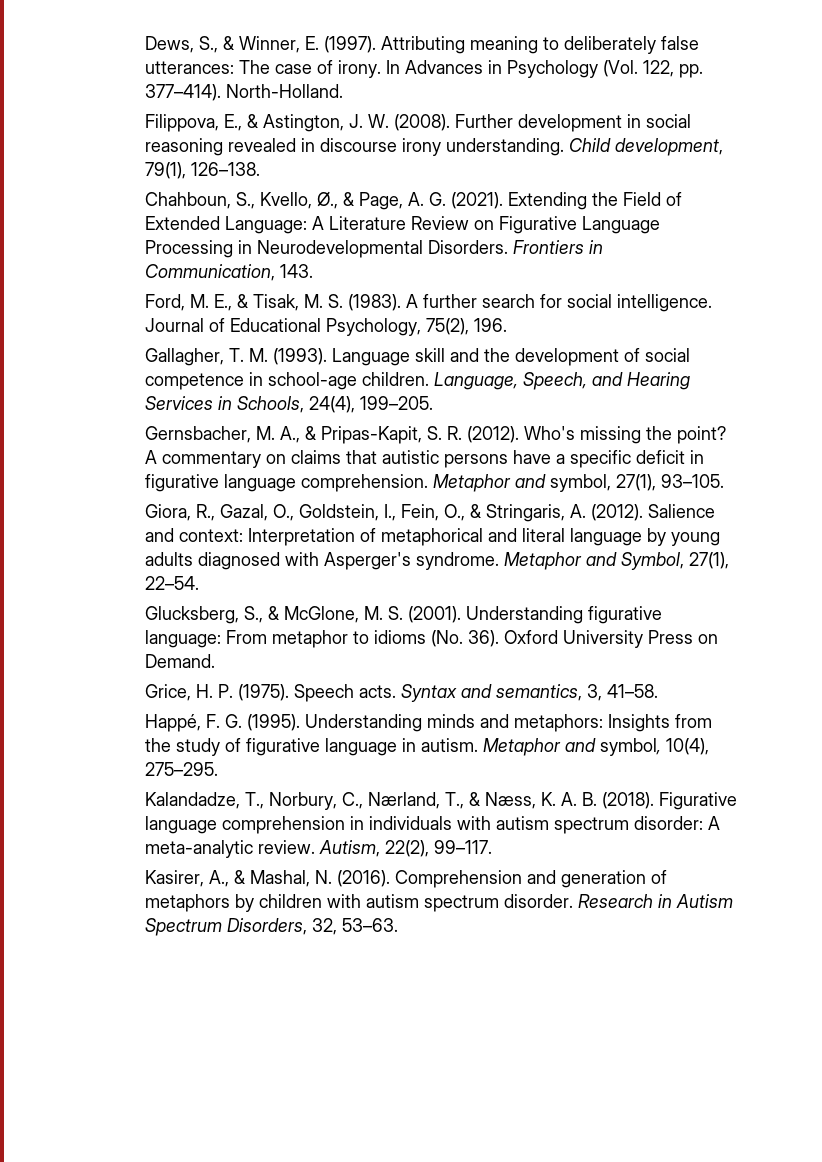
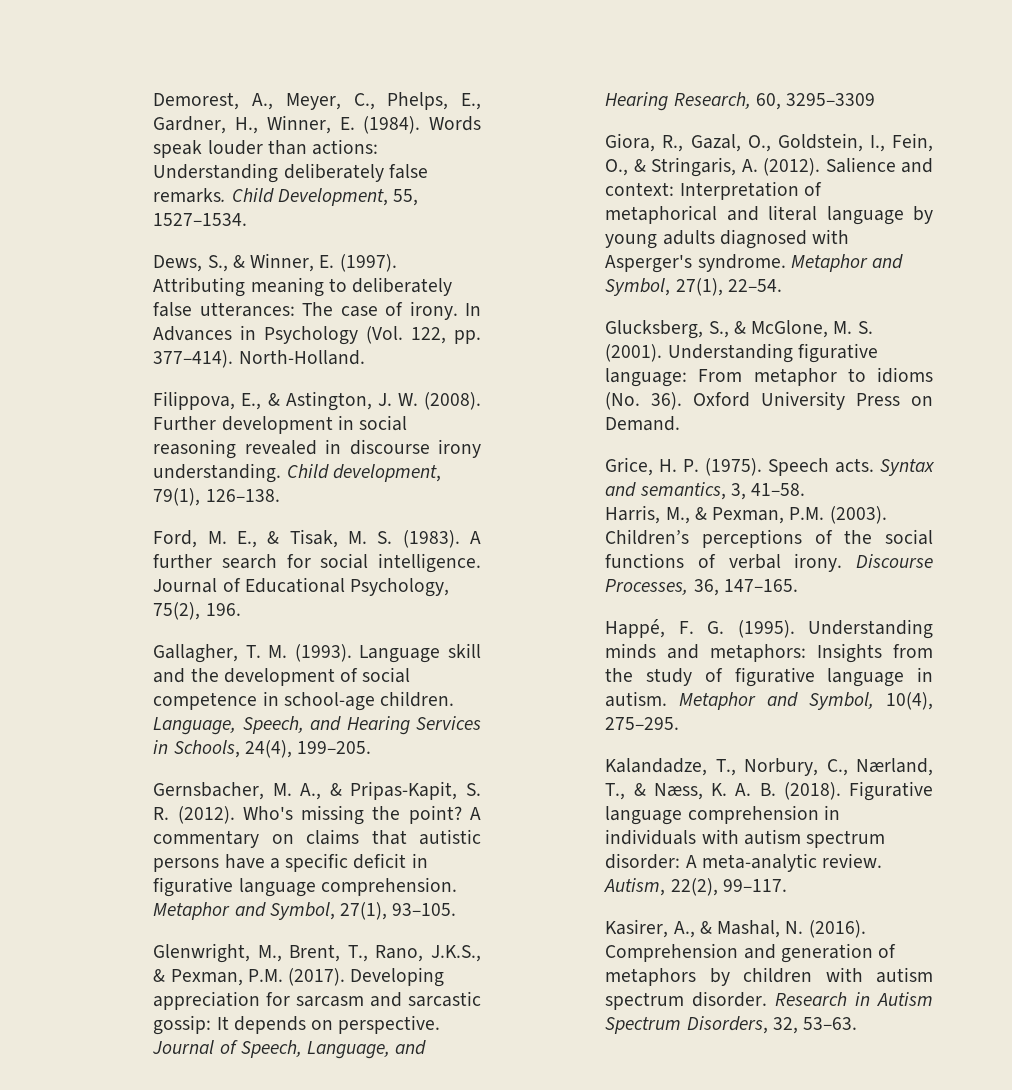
+ Demorest, A., Meyer, C., Phelps, E., Gardner, H., Winner, E. (1984). Words speak louder than actions: Understanding deliberately false remarks. Child Development, 55, 1527–1534.
- Chahboun, S., Kvello, Ø., & Page, A. G. (2021). Extending the Field of Extended Language: A Literature Review on Figurative Language Processing in Neurodevelopmental Disorders. Frontiers in Communication, 143.
- Metaphor and symbol, 27(1), 93–105.
+ Metaphor and Symbol, 27(1), 93–105.
+ Glenwright, M., Brent, T., Rano, J.K.S., & Pexman, P.M. (2017). Developing appreciation for sarcasm and sarcastic gossip: It depends on perspective. Journal of Speech, Language, and Hearing Research, 60, 3295–3309
+ Harris, M., & Pexman, P.M. (2003). Children’s perceptions of the social functions of verbal irony. Discourse Processes, 36, 147–165.
- Metaphor and symbol, 10(4), 275–295.
+ Metaphor and Symbol, 10(4), 275–295.

